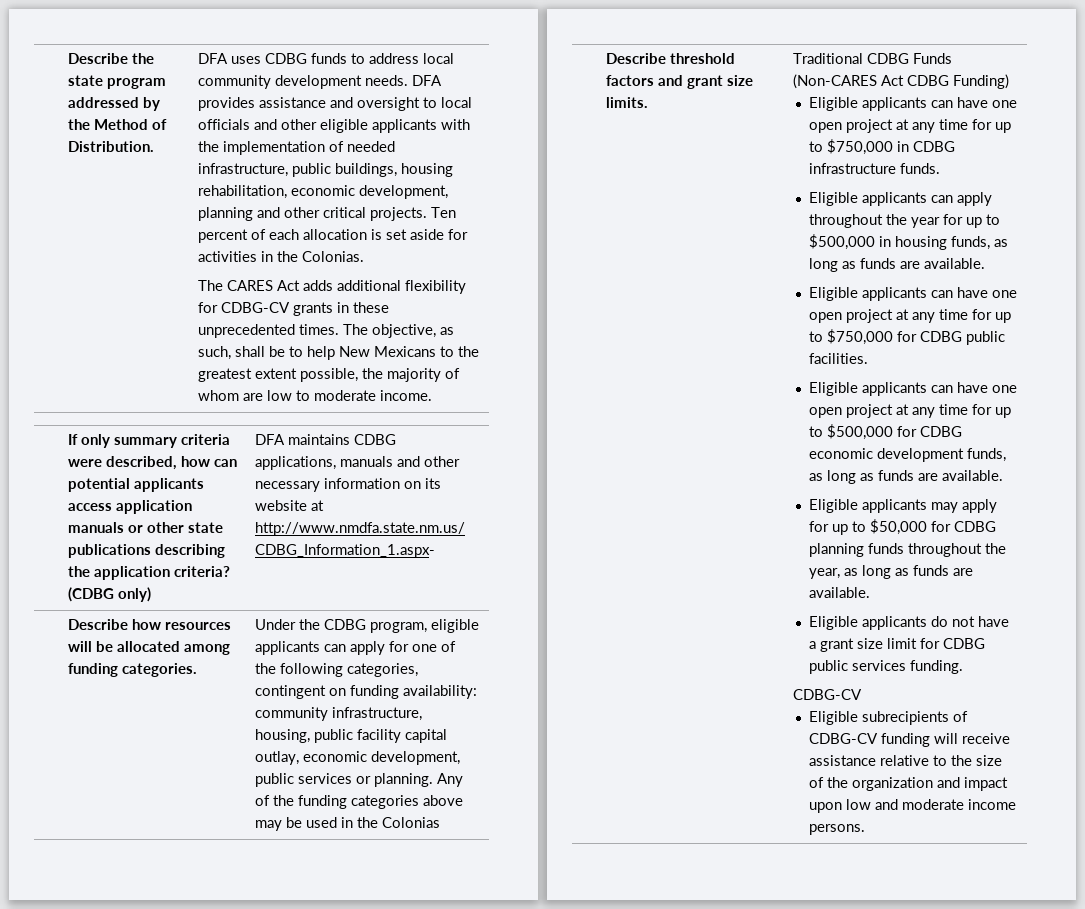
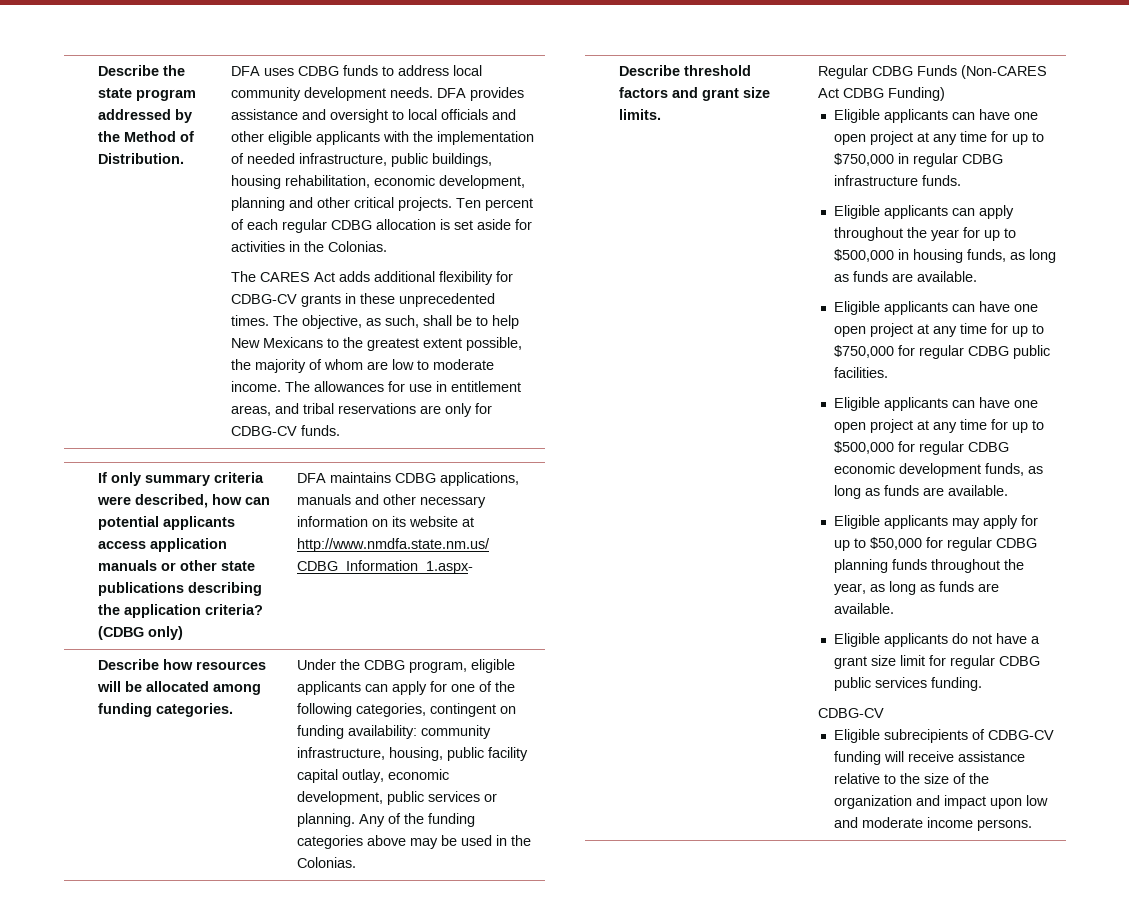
- Ten percent of each allocation is set aside for activities in the Colonias.
+ Ten percent of each regular CDBG allocation is set aside for activities in the Colonias.
+ The allowances for use in entitlement areas, and tribal reservations are only for CDBG-CV funds.
- Any of the funding categories above may be used in the Colonias
+ Any of the funding categories above may be used in the Colonias.
- Traditional CDBG Funds (Non-CARES Act CDBG Funding)
+ Regular CDBG Funds (Non-CARES Act CDBG Funding)
- Eligible applicants can have one open project at any time for up to $750,000 in CDBG infrastructure funds.
+ Eligible applicants can have one open project at any time for up to $750,000 in regular CDBG infrastructure funds.
- Eligible applicants can have one open project at any time for up to $750,000 for CDBG public facilities.
+ Eligible applicants can have one open project at any time for up to $750,000 for regular CDBG public facilities.
- Eligible applicants can have one open project at any time for up to $500,000 for CDBG economic development funds, as long as funds are available.
+ Eligible applicants can have one open project at any time for up to $500,000 for regular CDBG economic development funds, as long as funds are available.
- Eligible applicants may apply for up to $50,000 for CDBG planning funds throughout the year, as long as funds are available.
+ Eligible applicants may apply for up to $50,000 for regular CDBG planning funds throughout the year, as long as funds are available.
- Eligible applicants do not have a grant size limit for CDBG public services funding.
+ Eligible applicants do not have a grant size limit for regular CDBG public services funding.

